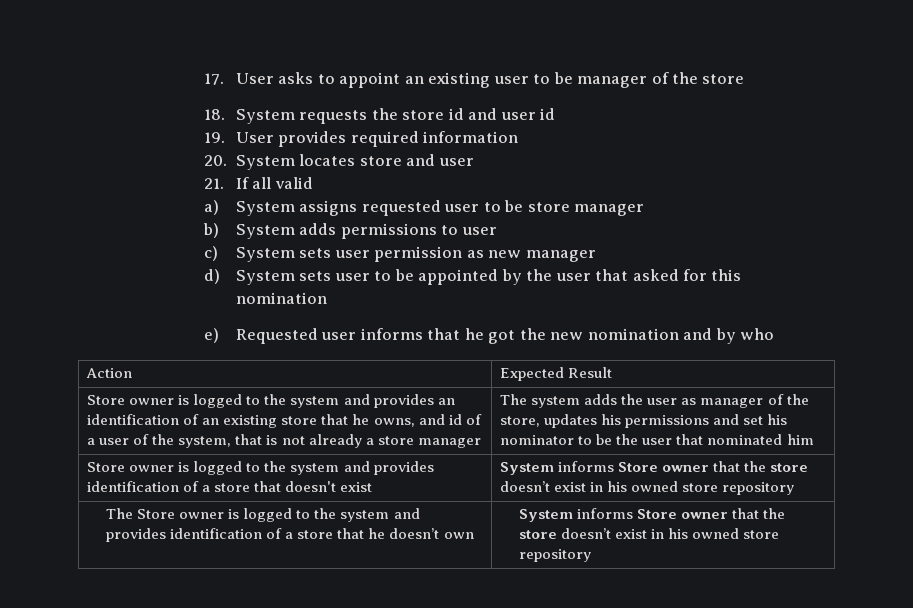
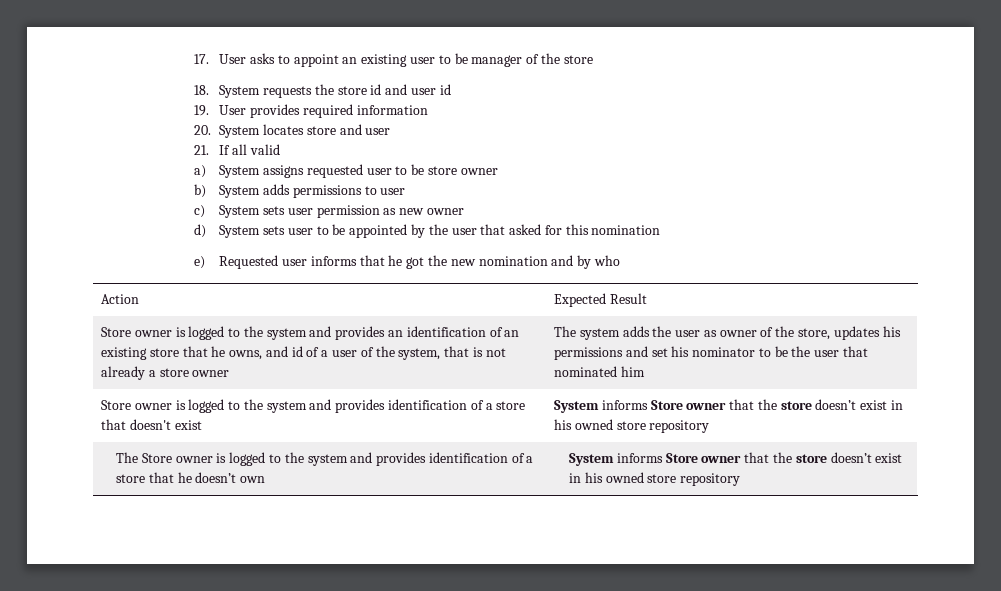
- a) System assigns requested user to be store manager
+ a) System assigns requested user to be store owner
- c) System sets user permission as new manager
+ c) System sets user permission as new owner
- Store owner is logged to the system and provides an identification of an existing store that he owns, and id of a user of the system, that is not already a store manager
+ Store owner is logged to the system and provides an identification of an existing store that he owns, and id of a user of the system, that is not already a store owner
- The system adds the user as manager of the store, updates his permissions and set his nominator to be the user that nominated him
+ The system adds the user as owner of the store, updates his permissions and set his nominator to be the user that nominated him

